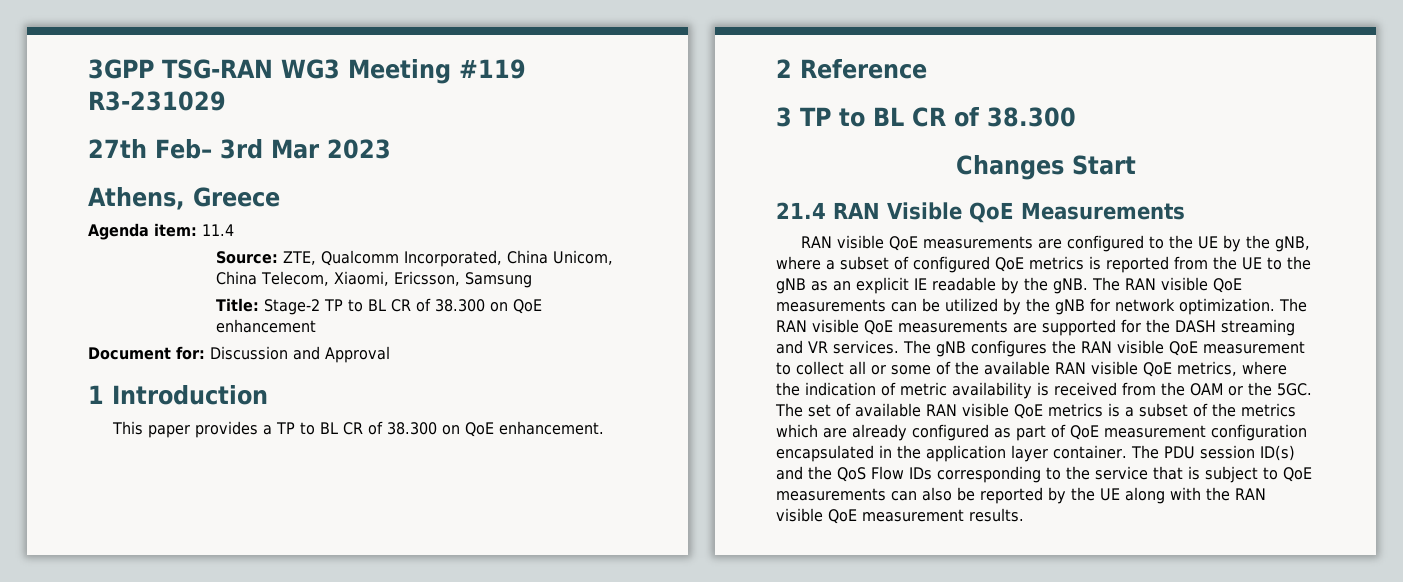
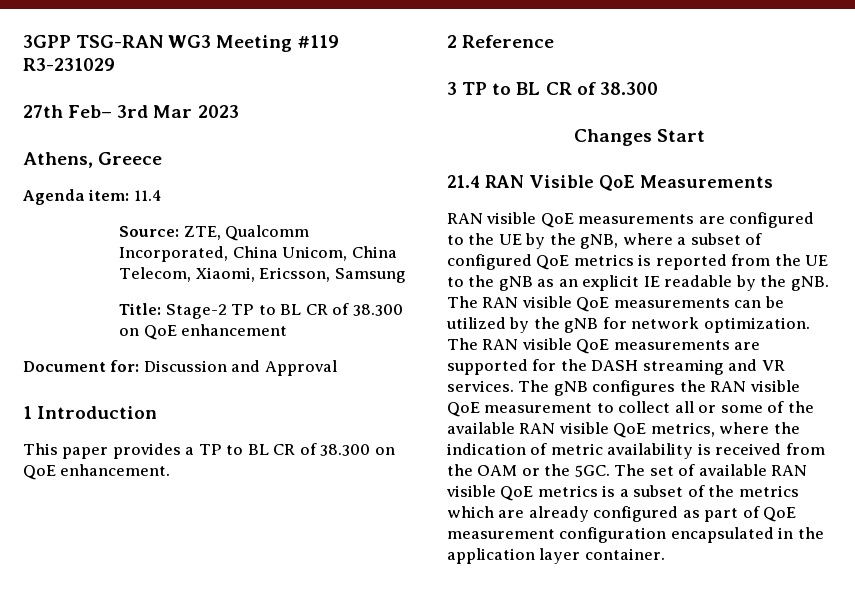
- The PDU session ID(s) and the QoS Flow IDs corresponding to the service that is subject to QoE measurements can also be reported by the UE along with the RAN visible QoE measurement results.

